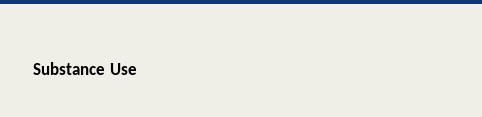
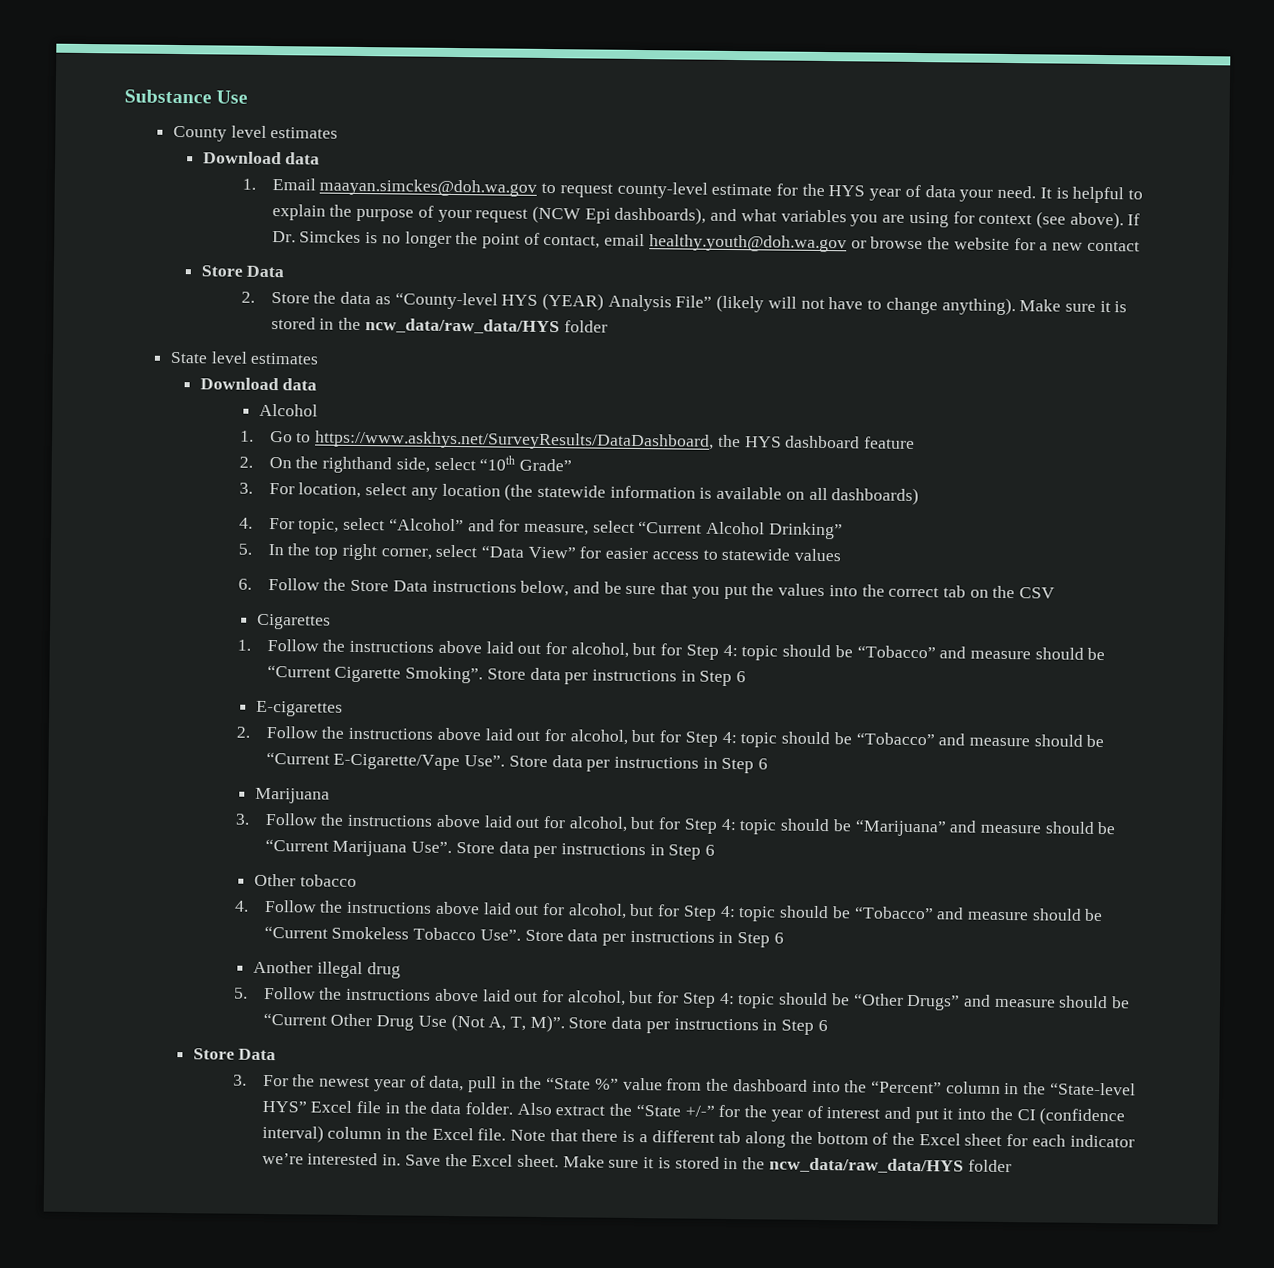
+ County level estimates
+ Download data
+ 1. Email maayan.simckes@doh.wa.gov to request county-level estimate for the HYS year of data your need. It is helpful to explain the purpose of your request (NCW Epi dashboards), and what variables you are using for context (see above). If Dr. Simckes is no longer the point of contact, email healthy.youth@doh.wa.gov or browse the website for a new contact
+ Store Data
+ 2. Store the data as “County-level HYS (YEAR) Analysis File” (likely will not have to change anything). Make sure it is stored in the ncw_data/raw_data/HYS folder
+ State level estimates
+ Download data
+ Alcohol
+ 1. Go to https://www.askhys.net/SurveyResults/DataDashboard, the HYS dashboard feature
+ 2. On the righthand side, select “10th Grade”
+ 3. For location, select any location (the statewide information is available on all dashboards)
+ 4. For topic, select “Alcohol” and for measure, select “Current Alcohol Drinking”
+ 5. In the top right corner, select “Data View” for easier access to statewide values
+ 6. Follow the Store Data instructions below, and be sure that you put the values into the correct tab on the CSV
+ Cigarettes
+ 1. Follow the instructions above laid out for alcohol, but for Step 4: topic should be “Tobacco” and measure should be “Current Cigarette Smoking”. Store data per instructions in Step 6
+ E-cigarettes
+ 2. Follow the instructions above laid out for alcohol, but for Step 4: topic should be “Tobacco” and measure should be “Current E-Cigarette/Vape Use”. Store data per instructions in Step 6
+ Marijuana
+ 3. Follow the instructions above laid out for alcohol, but for Step 4: topic should be “Marijuana” and measure should be “Current Marijuana Use”. Store data per instructions in Step 6
+ Other tobacco
+ 4. Follow the instructions above laid out for alcohol, but for Step 4: topic should be “Tobacco” and measure should be “Current Smokeless Tobacco Use”. Store data per instructions in Step 6
+ Another illegal drug
+ 5. Follow the instructions above laid out for alcohol, but for Step 4: topic should be “Other Drugs” and measure should be “Current Other Drug Use (Not A, T, M)”. Store data per instructions in Step 6
+ Store Data
+ 3. For the newest year of data, pull in the “State %” value from the dashboard into the “Percent” column in the “State-level HYS” Excel file in the data folder. Also extract the “State +/-” for the year of interest and put it into the CI (confidence interval) column in the Excel file. Note that there is a different tab along the bottom of the Excel sheet for each indicator we’re interested in. Save the Excel sheet. Make sure it is stored in the ncw_data/raw_data/HYS folder

